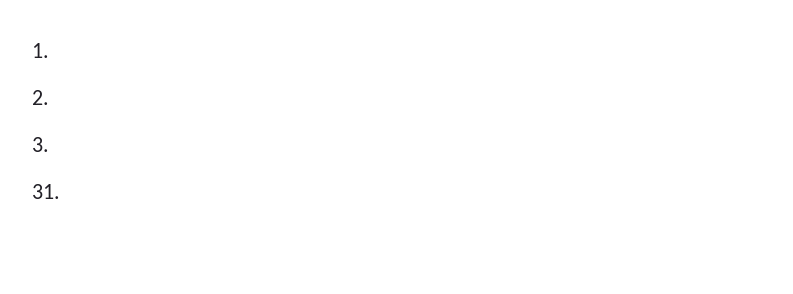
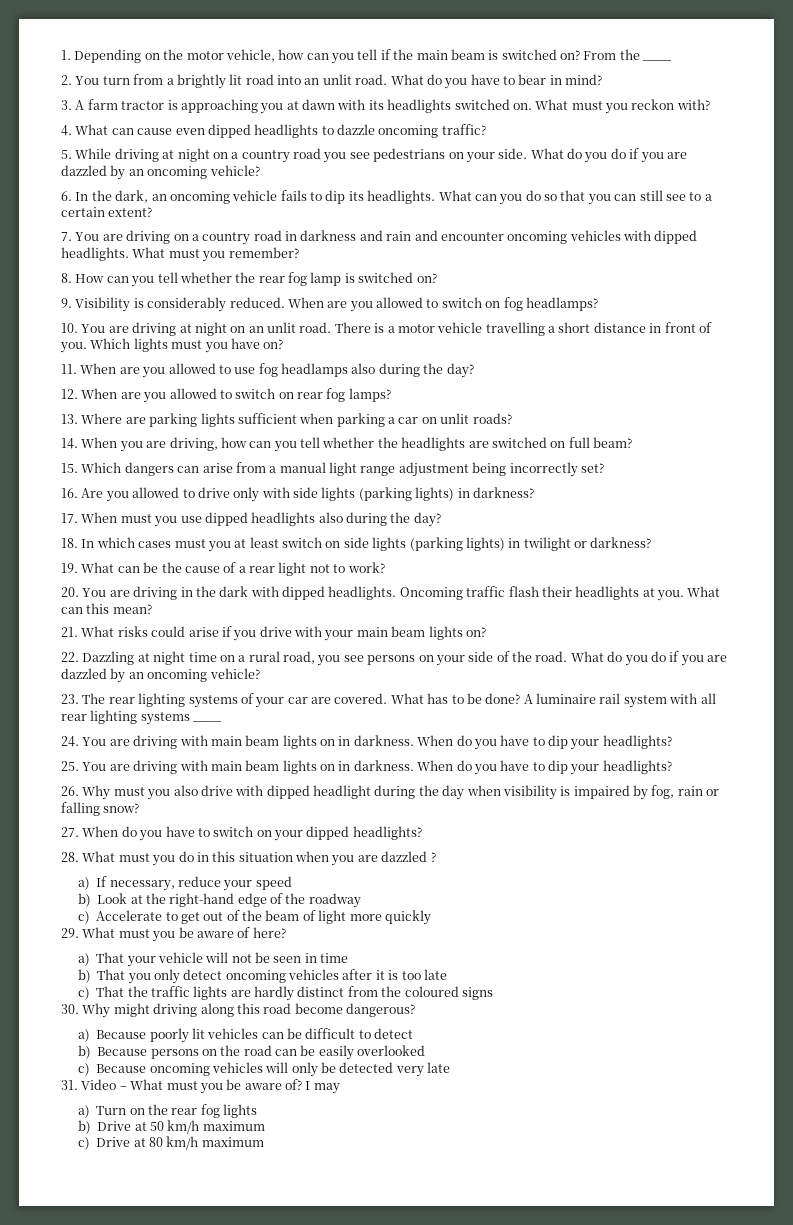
- 1.
- 2.
- 3.
- 31.
+ 1. Depending on the motor vehicle, how can you tell if the main beam is switched on? From the ____
+ 2. You turn from a brightly lit road into an unlit road. What do you have to bear in mind?
+ 3. A farm tractor is approaching you at dawn with its headlights switched on. What must you reckon with?
+ 4. What can cause even dipped headlights to dazzle oncoming traffic?
+ 5. While driving at night on a country road you see pedestrians on your side. What do you do if you are dazzled by an oncoming vehicle?
+ 6. In the dark, an oncoming vehicle fails to dip its headlights. What can you do so that you can still see to a certain extent?
+ 7. You are driving on a country road in darkness and rain and encounter oncoming vehicles with dipped headlights. What must you remember?
+ 8. How can you tell whether the rear fog lamp is switched on?
+ 9. Visibility is considerably reduced. When are you allowed to switch on fog headlamps?
+ 10. You are driving at night on an unlit road. There is a motor vehicle travelling a short distance in front of you. Which lights must you have on?
+ 11. When are you allowed to use fog headlamps also during the day?
+ 12. When are you allowed to switch on rear fog lamps?
+ 13. Where are parking lights sufficient when parking a car on unlit roads?
+ 14. When you are driving, how can you tell whether the headlights are switched on full beam?
+ 15. Which dangers can arise from a manual light range adjustment being incorrectly set?
+ 16. Are you allowed to drive only with side lights (parking lights) in darkness?
+ 17. When must you use dipped headlights also during the day?
+ 18. In which cases must you at least switch on side lights (parking lights) in twilight or darkness?
+ 19. What can be the cause of a rear light not to work?
+ 20. You are driving in the dark with dipped headlights. Oncoming traffic flash their headlights at you. What can this mean?
+ 21. What risks could arise if you drive with your main beam lights on?
+ 22. Dazzling at night time on a rural road, you see persons on your side of the road. What do you do if you are dazzled by an oncoming vehicle?
+ 23. The rear lighting systems of your car are covered. What has to be done? A luminaire rail system with all rear lighting systems ____
+ 24. You are driving with main beam lights on in darkness. When do you have to dip your headlights?
+ 25. You are driving with main beam lights on in darkness. When do you have to dip your headlights?
+ 26. Why must you also drive with dipped headlight during the day when visibility is impaired by fog, rain or falling snow?
+ 27. When do you have to switch on your dipped headlights?
+ 28. What must you do in this situation when you are dazzled ?
+ a) If necessary, reduce your speed
+ b) Look at the right-hand edge of the roadway
+ c) Accelerate to get out of the beam of light more quickly
+ 29. What must you be aware of here?
+ a) That your vehicle will not be seen in time
+ b) That you only detect oncoming vehicles after it is too late
+ c) That the traffic lights are hardly distinct from the coloured signs
+ 30. Why might driving along this road become dangerous?
+ a) Because poorly lit vehicles can be difficult to detect
+ b) Because persons on the road can be easily overlooked
+ c) Because oncoming vehicles will only be detected very late
+ 31. Video – What must you be aware of? I may
+ a) Turn on the rear fog lights
+ b) Drive at 50 km/h maximum
+ c) Drive at 80 km/h maximum

